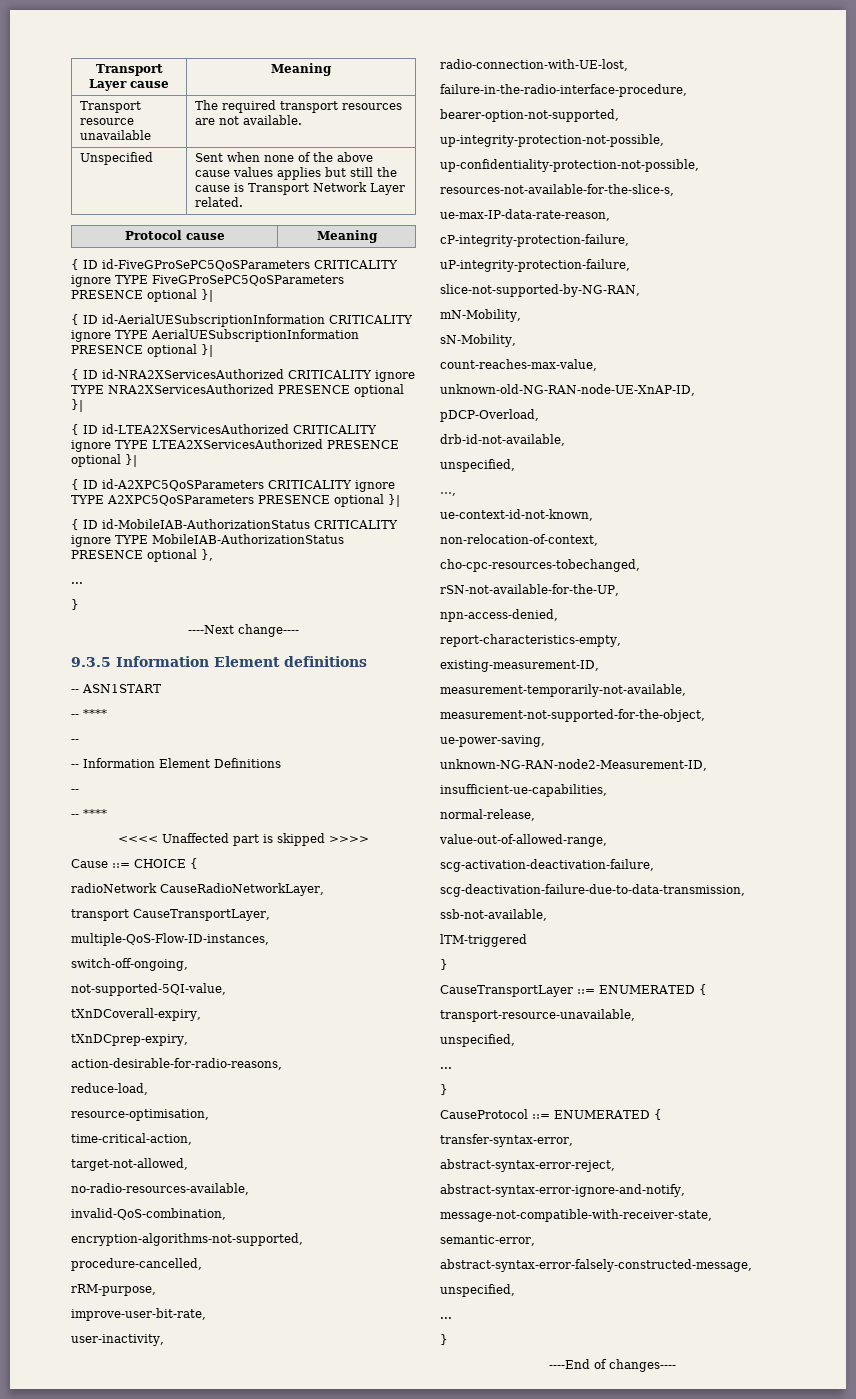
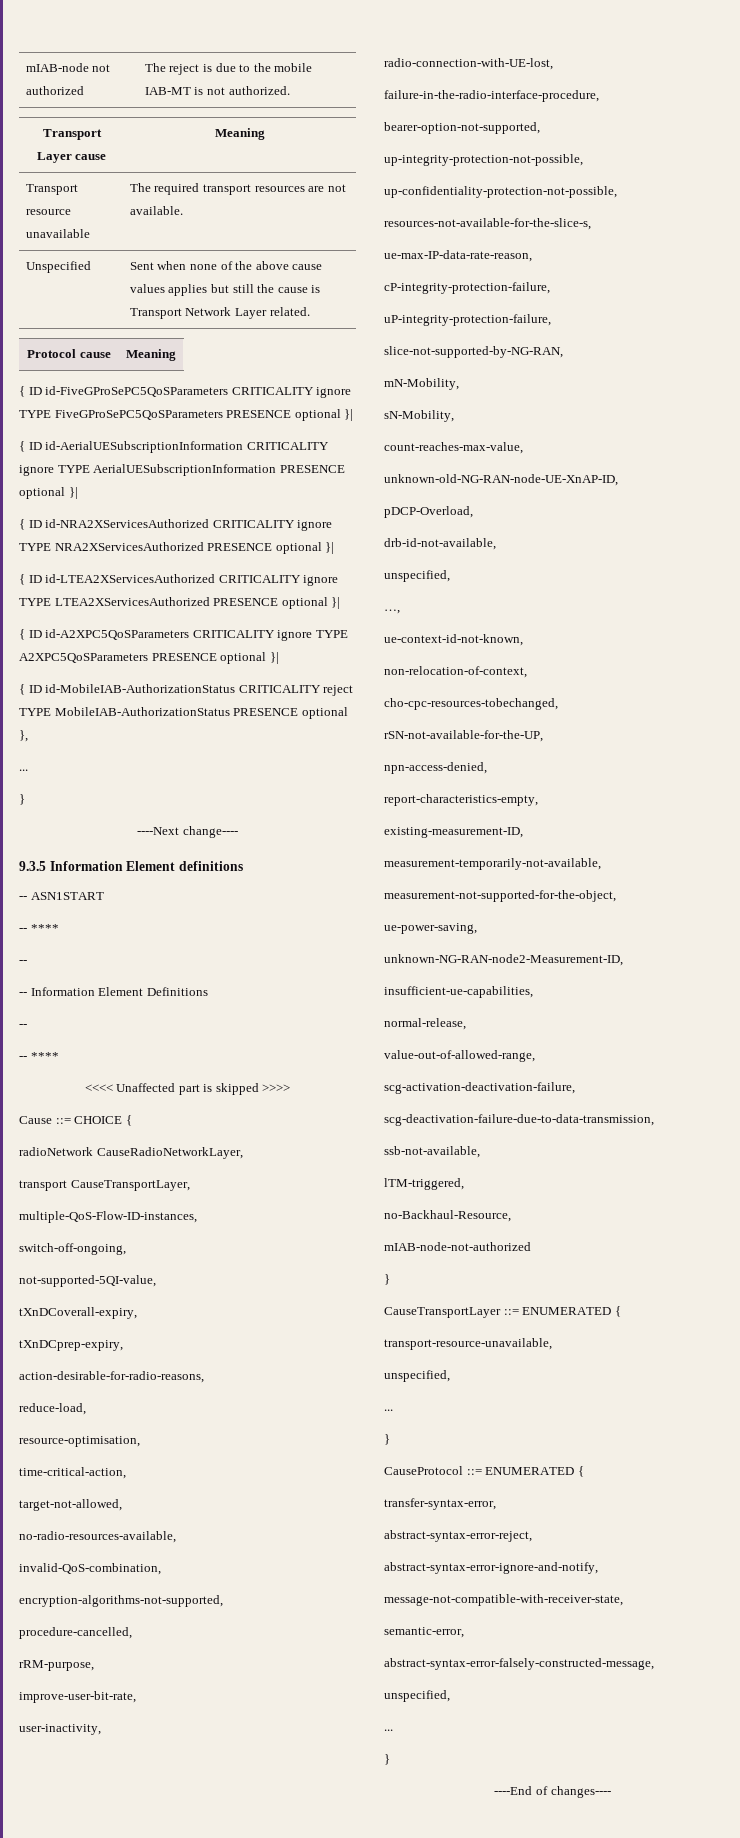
+ mIAB-node not authorized | The reject is due to the mobile IAB-MT is not authorized.
- { ID id-MobileIAB-AuthorizationStatus CRITICALITY ignore TYPE MobileIAB-AuthorizationStatus PRESENCE optional },
+ { ID id-MobileIAB-AuthorizationStatus CRITICALITY reject TYPE MobileIAB-AuthorizationStatus PRESENCE optional },
- lTM-triggered
+ lTM-triggered,
+ no-Backhaul-Resource,
+ mIAB-node-not-authorized

